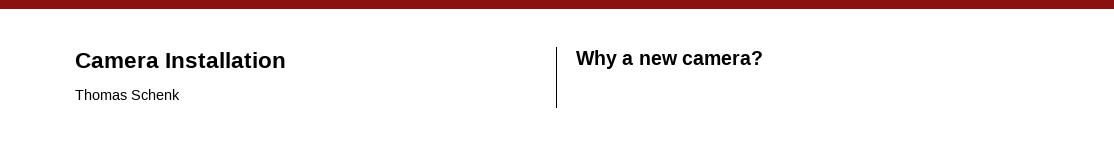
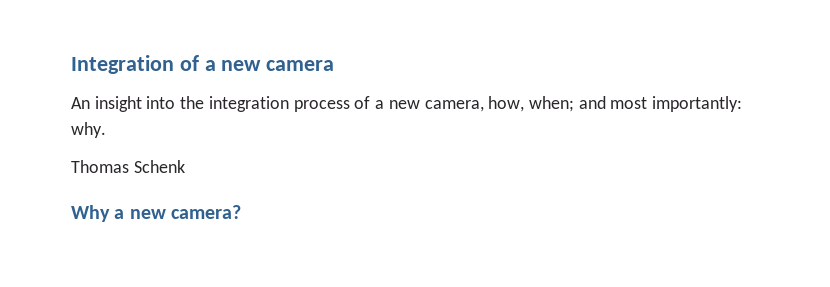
- Camera Installation
+ Integration of a new camera
+ An insight into the integration process of a new camera, how, when; and most importantly: why.

